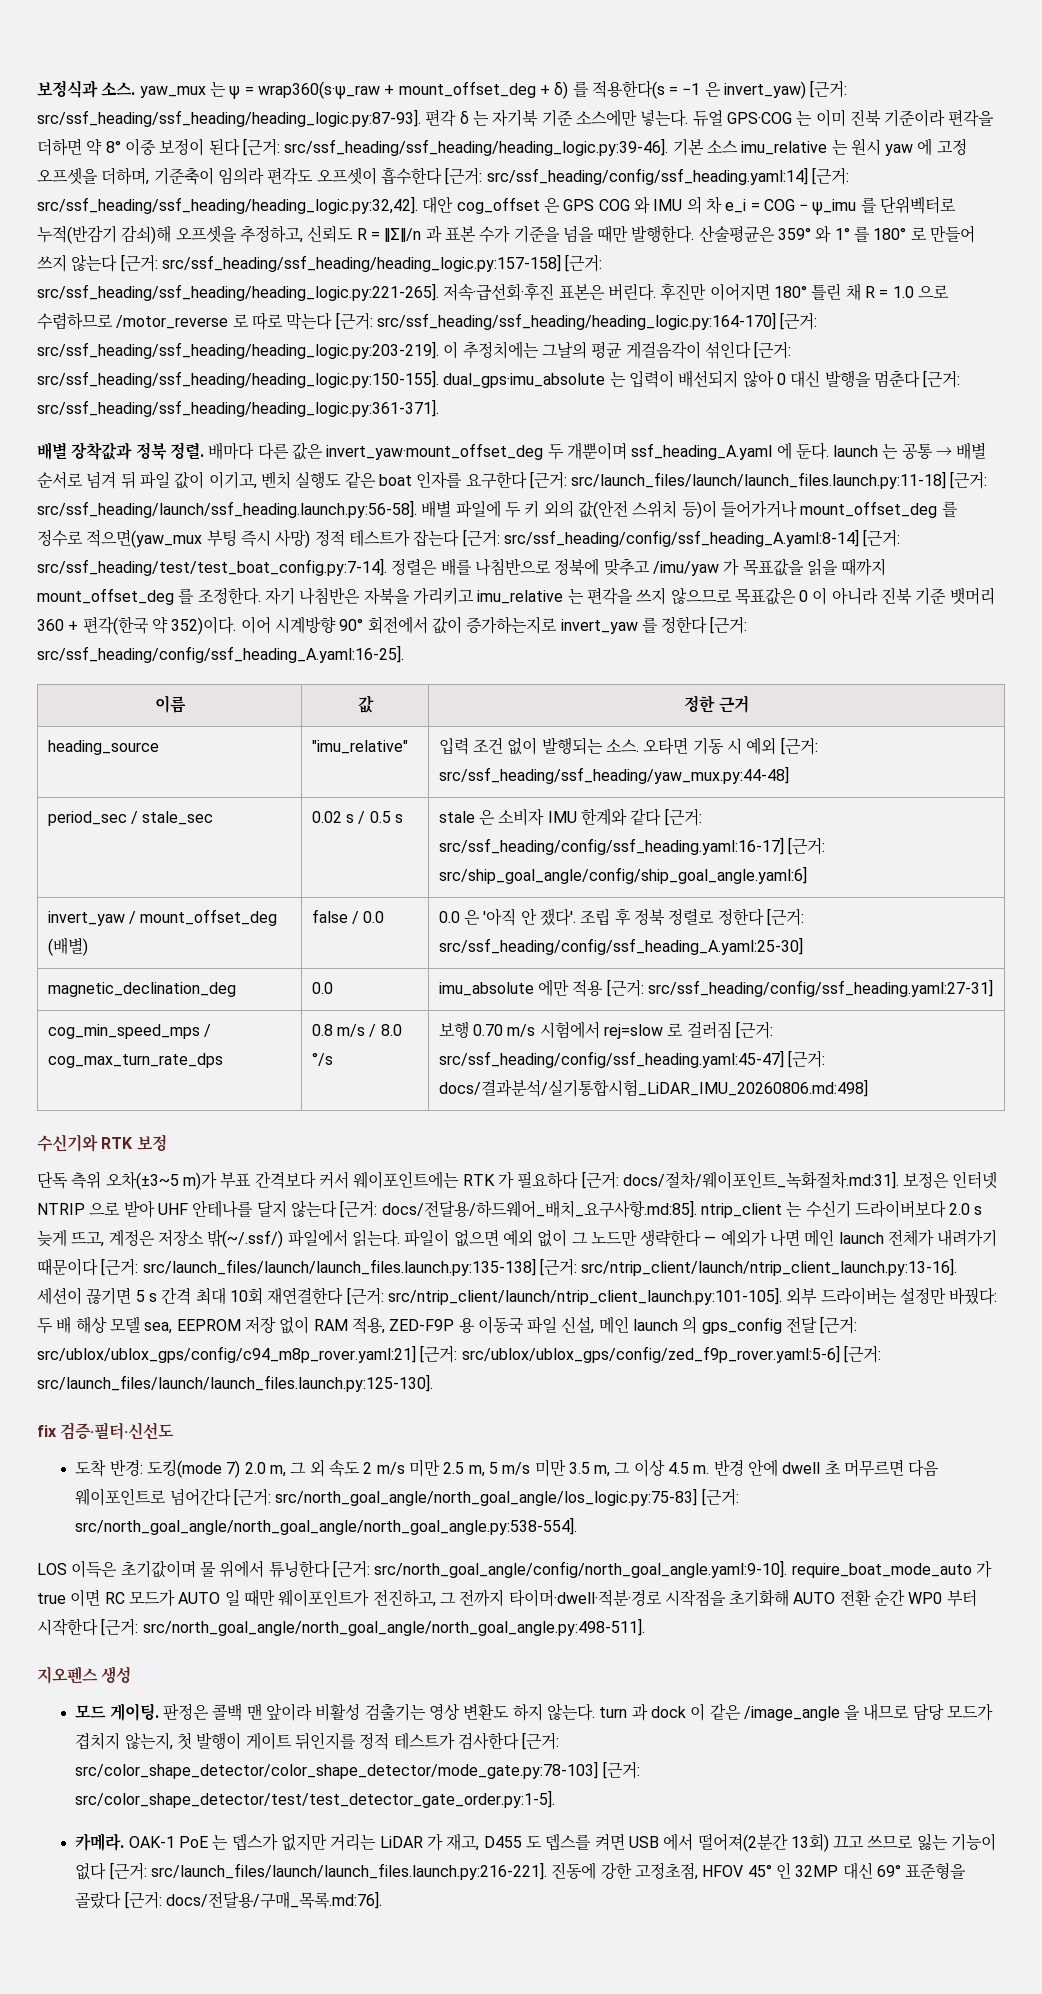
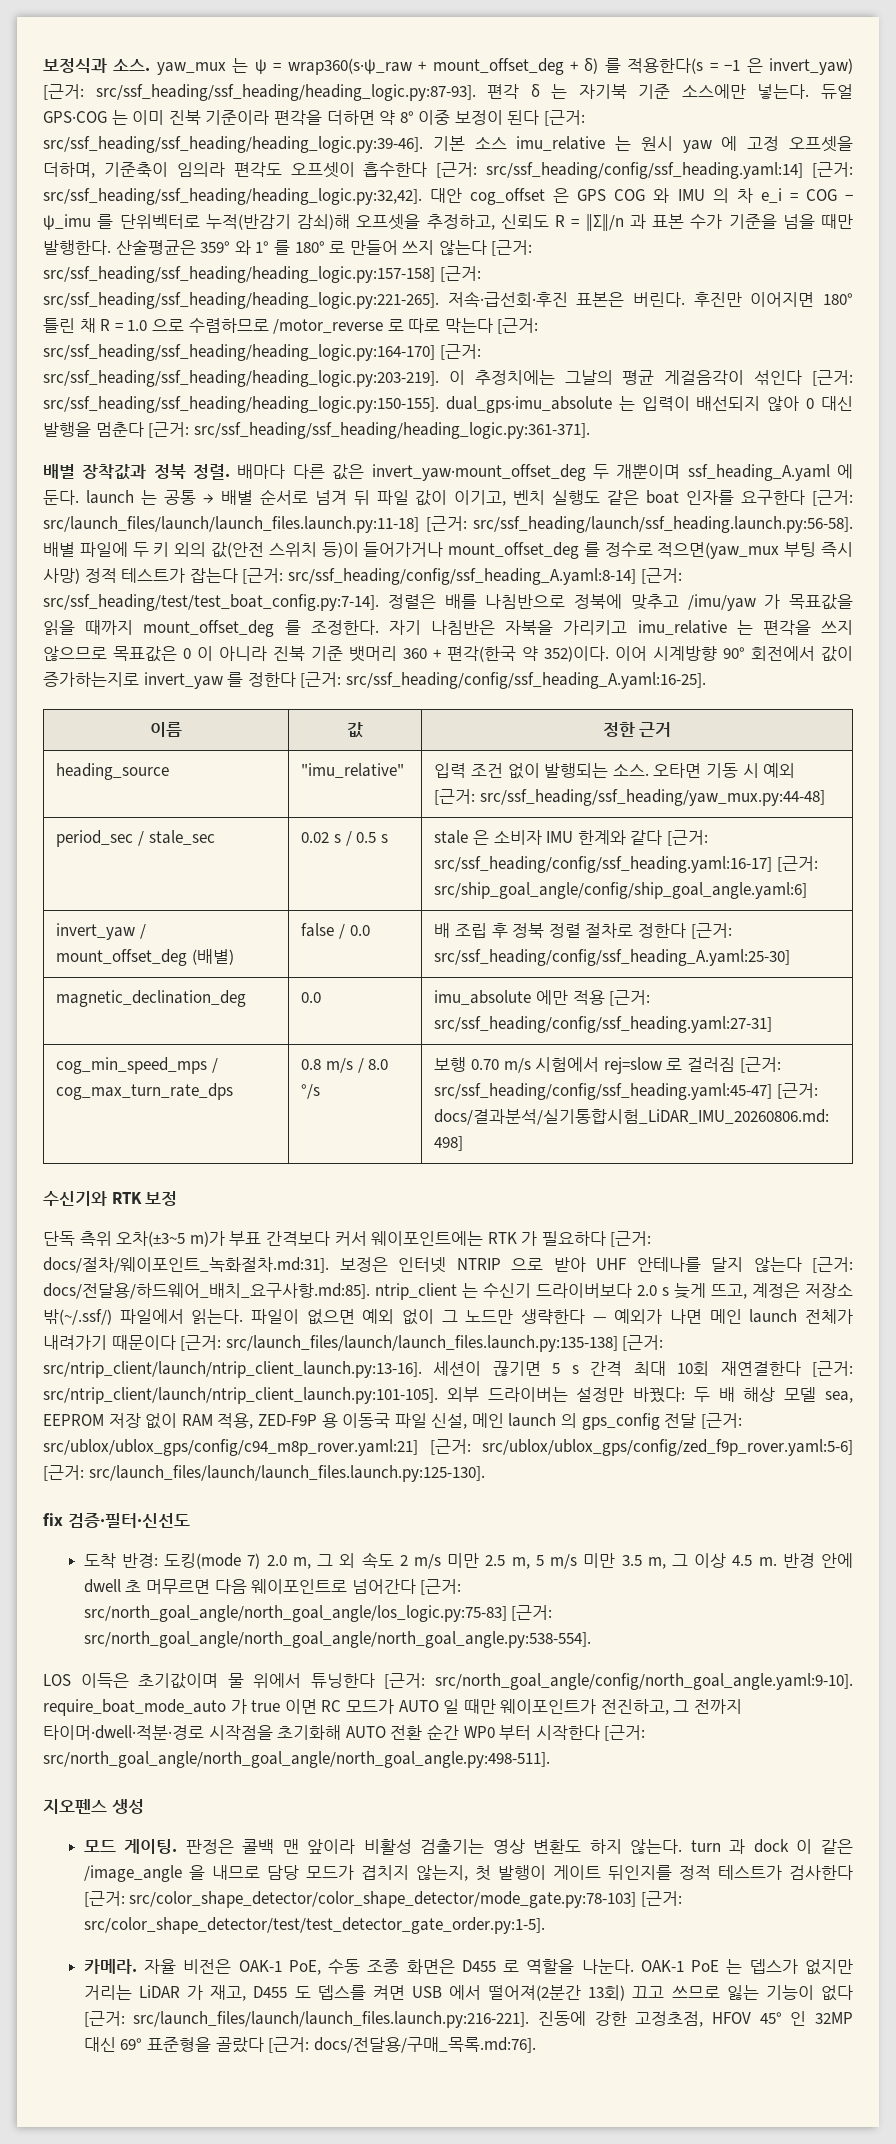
- invert_yaw / mount_offset_deg (배별) | false / 0.0 | 0.0 은 '아직 안 쟀다'. 조립 후 정북 정렬로 정한다 [근거: src/ssf_heading/config/ssf_heading_A.yaml:25-30]
+ invert_yaw / mount_offset_deg (배별) | false / 0.0 | 배 조립 후 정북 정렬 절차로 정한다 [근거: src/ssf_heading/config/ssf_heading_A.yaml:25-30]
+ 자율 비전은 OAK-1 PoE, 수동 조종 화면은 D455 로 역할을 나눈다.

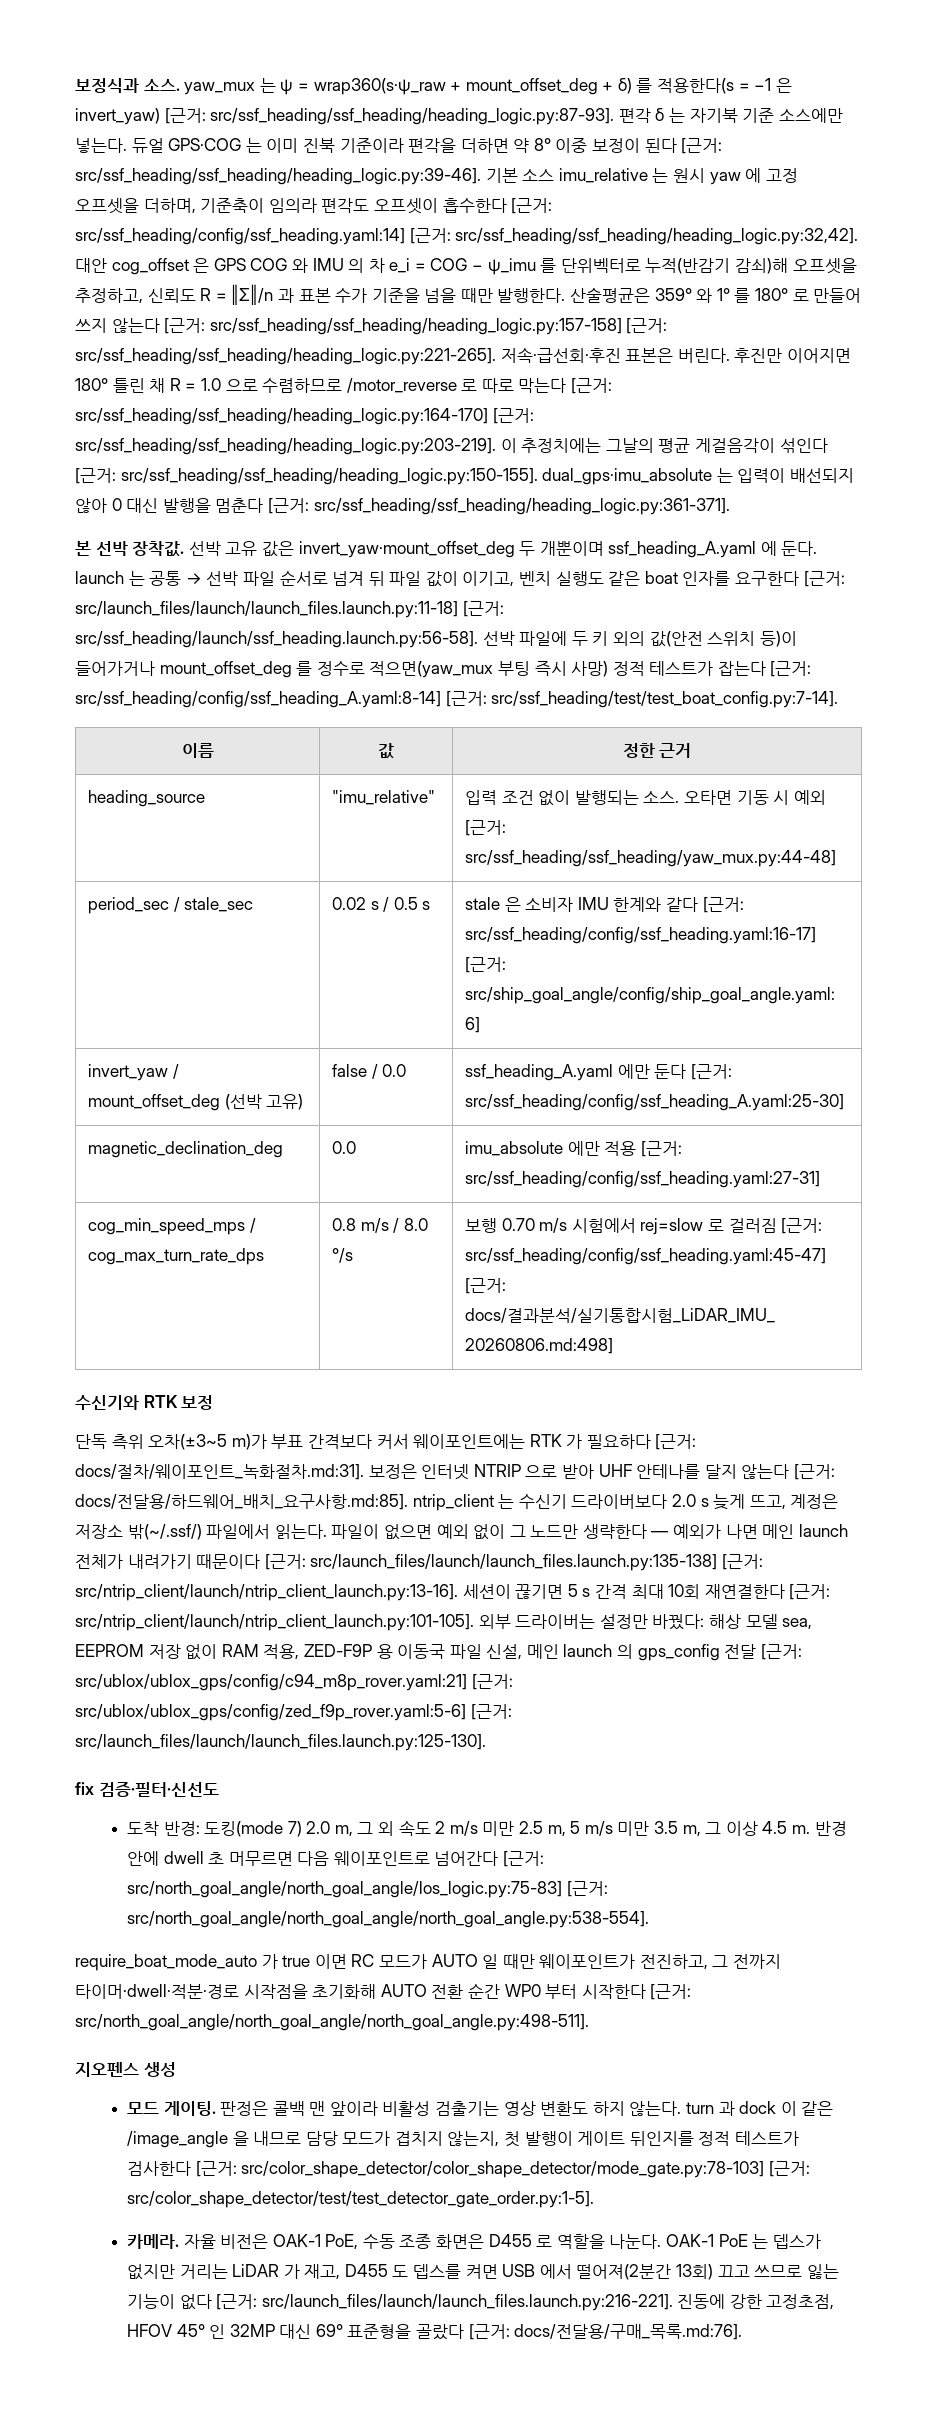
- 배별 장착값과 정북 정렬. 배마다 다른 값은 invert_yaw·mount_offset_deg 두 개뿐이며 ssf_heading_A.yaml 에 둔다. launch 는 공통 → 배별 순서로 넘겨 뒤 파일 값이 이기고, 벤치 실행도 같은 boat 인자를 요구한다 [근거: src/launch_files/launch/launch_files.launch.py:11-18] [근거: src/ssf_heading/launch/ssf_heading.launch.py:56-58]. 배별 파일에 두 키 외의 값(안전 스위치 등)이 들어가거나 mount_offset_deg 를 정수로 적으면(yaw_mux 부팅 즉시 사망) 정적 테스트가 잡는다 [근거: src/ssf_heading/config/ssf_heading_A.yaml:8-14] [근거: src/ssf_heading/test/test_boat_config.py:7-14]. 정렬은 배를 나침반으로 정북에 맞추고 /imu/yaw 가 목표값을 읽을 때까지 mount_offset_deg 를 조정한다. 자기 나침반은 자북을 가리키고 imu_relative 는 편각을 쓰지 않으므로 목표값은 0 이 아니라 진북 기준 뱃머리 360 + 편각(한국 약 352)이다. 이어 시계방향 90° 회전에서 값이 증가하는지로 invert_yaw 를 정한다 [근거: src/ssf_heading/config/ssf_heading_A.yaml:16-25].
+ 본 선박 장착값. 선박 고유 값은 invert_yaw·mount_offset_deg 두 개뿐이며 ssf_heading_A.yaml 에 둔다. launch 는 공통 → 선박 파일 순서로 넘겨 뒤 파일 값이 이기고, 벤치 실행도 같은 boat 인자를 요구한다 [근거: src/launch_files/launch/launch_files.launch.py:11-18] [근거: src/ssf_heading/launch/ssf_heading.launch.py:56-58]. 선박 파일에 두 키 외의 값(안전 스위치 등)이 들어가거나 mount_offset_deg 를 정수로 적으면(yaw_mux 부팅 즉시 사망) 정적 테스트가 잡는다 [근거: src/ssf_heading/config/ssf_heading_A.yaml:8-14] [근거: src/ssf_heading/test/test_boat_config.py:7-14].
- invert_yaw / mount_offset_deg (배별) | false / 0.0 | 배 조립 후 정북 정렬 절차로 정한다 [근거: src/ssf_heading/config/ssf_heading_A.yaml:25-30]
+ invert_yaw / mount_offset_deg (선박 고유) | false / 0.0 | ssf_heading_A.yaml 에만 둔다 [근거: src/ssf_heading/config/ssf_heading_A.yaml:25-30]
- 파일이 없으면 예외 없이 그 노드만 생략한다 — 예외가 나면 메인 launch 전체가 내려가기 때문이다 [근거: src/launch_files/launch/launch_files.launch.py:135-138] [근거: src/ntrip_client/launch/ntrip_client_launch.py:13-16]. 세션이 끊기면 5 s 간격 최대 10회 재연결한다 [근거: src/ntrip_client/launch/ntrip_client_launch.py:101-105]. 외부 드라이버는 설정만 바꿨다: 두 배 해상 모델 sea, EEPROM 저장 없이 RAM 적용, ZED-F9P 용 이동국 파일 신설, 메인 launch 의 gps_config 전달 [근거: src/ublox/ublox_gps/config/c94_m8p_rover.yaml:21] [근거: src/ublox/ublox_gps/config/zed_f9p_rover.yaml:5-6] [근거: src/launch_files/launch/launch_files.launch.py:125-130].
+ 파일이 없으면 예외 없이 그 노드만 생략한다 — 예외가 나면 메인 launch 전체가 내려가기 때문이다 [근거: src/launch_files/launch/launch_files.launch.py:135-138] [근거: src/ntrip_client/launch/ntrip_client_launch.py:13-16]. 세션이 끊기면 5 s 간격 최대 10회 재연결한다 [근거: src/ntrip_client/launch/ntrip_client_launch.py:101-105]. 외부 드라이버는 설정만 바꿨다: 해상 모델 sea, EEPROM 저장 없이 RAM 적용, ZED-F9P 용 이동국 파일 신설, 메인 launch 의 gps_config 전달 [근거: src/ublox/ublox_gps/config/c94_m8p_rover.yaml:21] [근거: src/ublox/ublox_gps/config/zed_f9p_rover.yaml:5-6] [근거: src/launch_files/launch/launch_files.launch.py:125-130].
- LOS 이득은 초기값이며 물 위에서 튜닝한다 [근거: src/north_goal_angle/config/north_goal_angle.yaml:9-10]. require_boat_mode_auto 가 true 이면 RC 모드가 AUTO 일 때만 웨이포인트가 전진하고, 그 전까지 타이머·dwell·적분·경로 시작점을 초기화해 AUTO 전환 순간 WP0 부터 시작한다 [근거: src/north_goal_angle/north_goal_angle/north_goal_angle.py:498-511].
+ require_boat_mode_auto 가 true 이면 RC 모드가 AUTO 일 때만 웨이포인트가 전진하고, 그 전까지 타이머·dwell·적분·경로 시작점을 초기화해 AUTO 전환 순간 WP0 부터 시작한다 [근거: src/north_goal_angle/north_goal_angle/north_goal_angle.py:498-511].

